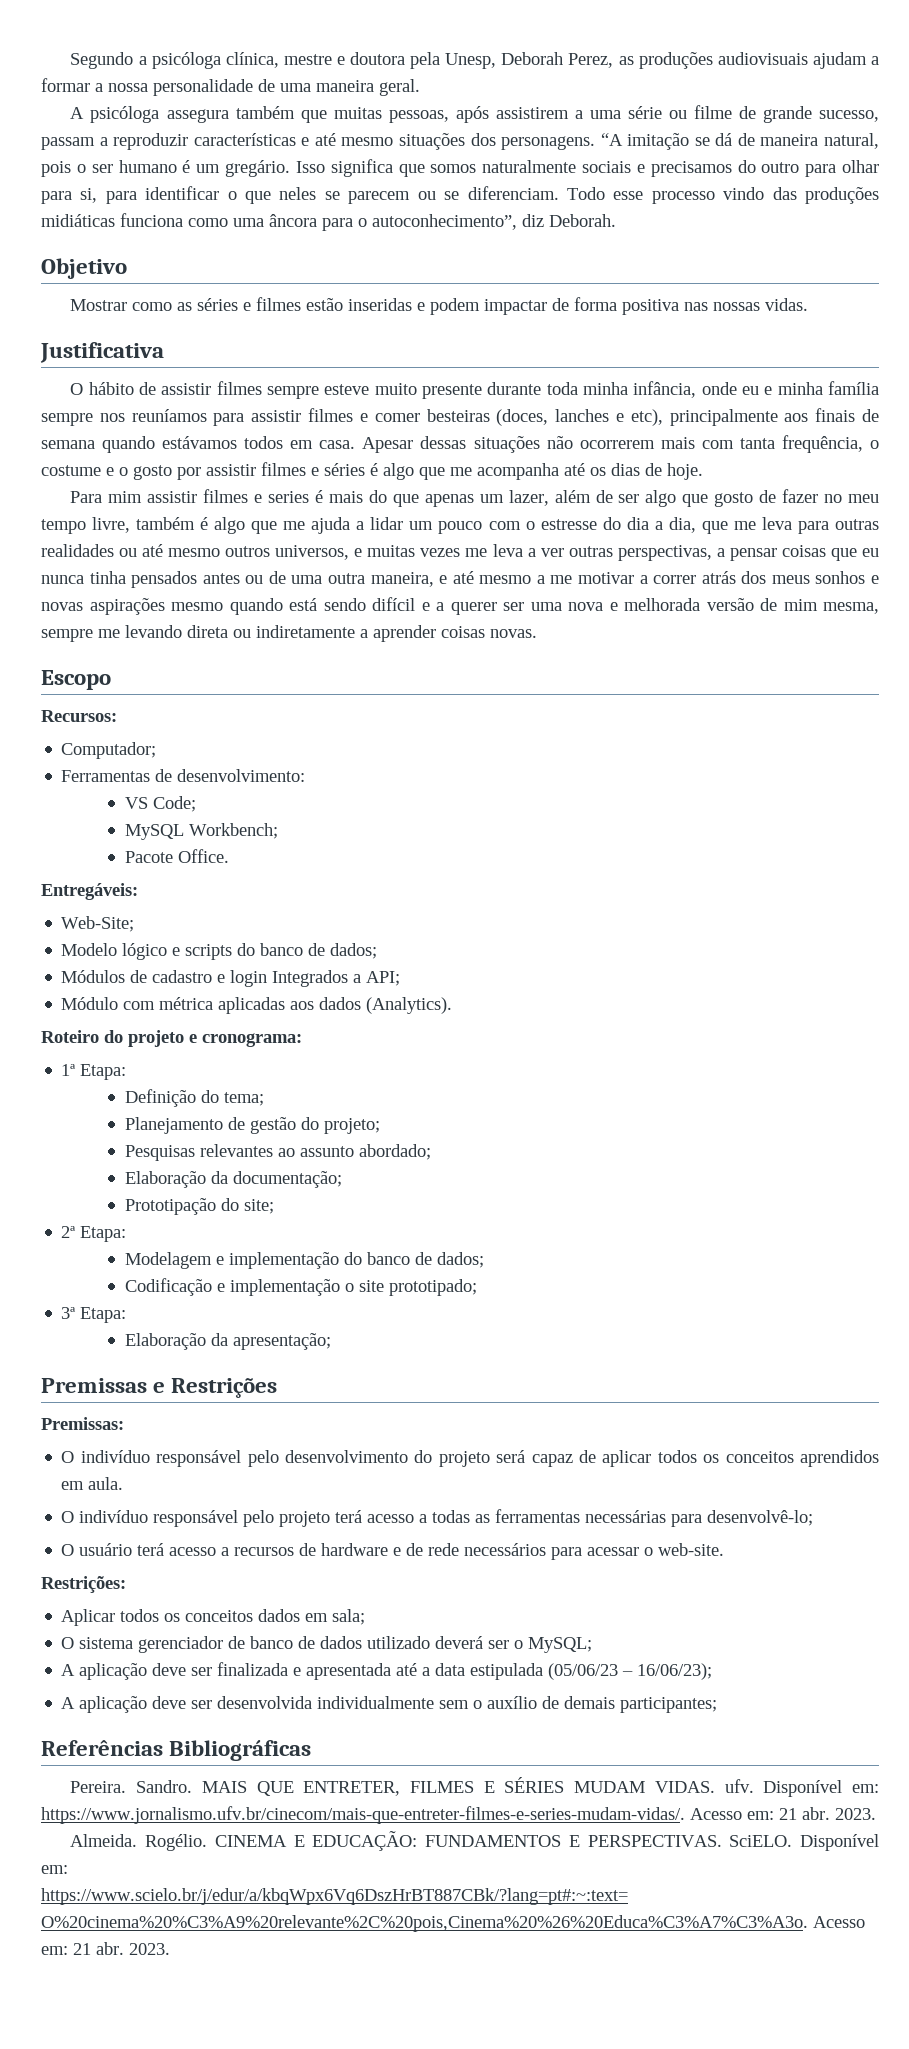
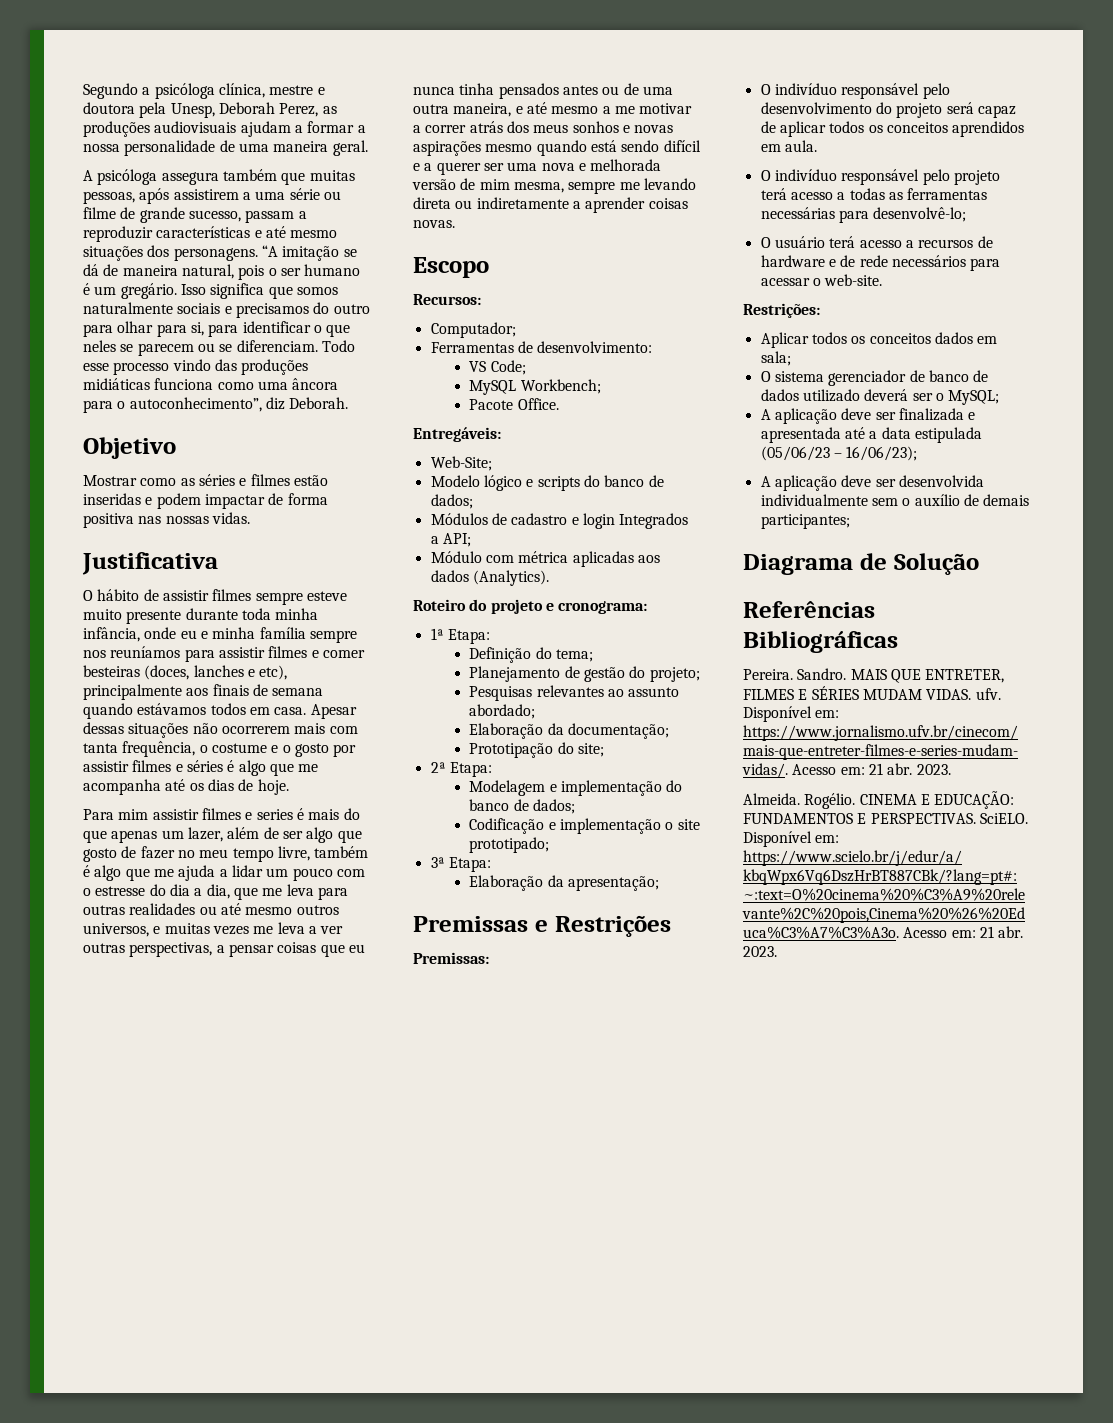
+ Diagrama de Solução

